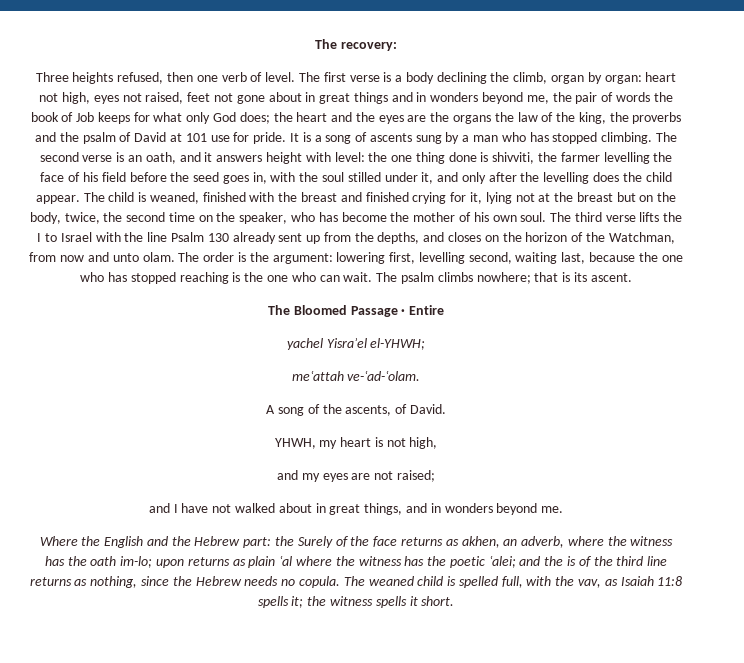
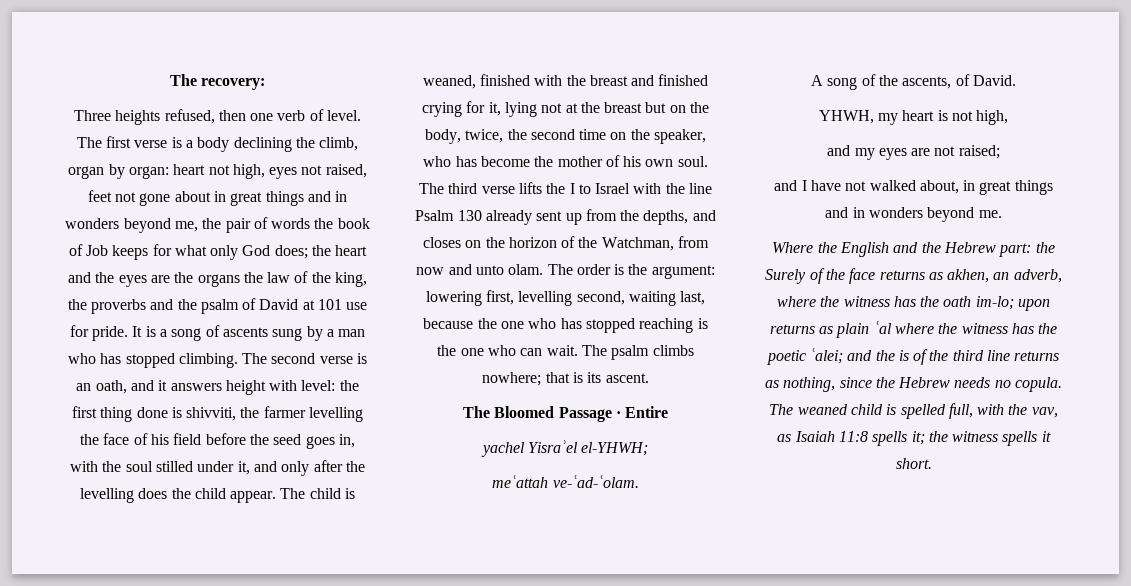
- The second verse is an oath, and it answers height with level: the one thing done is shivviti, the farmer levelling the face of his field before the seed goes in, with the soul stilled under it, and only after the levelling does the child appear.
+ The second verse is an oath, and it answers height with level: the first thing done is shivviti, the farmer levelling the face of his field before the seed goes in, with the soul stilled under it, and only after the levelling does the child appear.
- and I have not walked about in great things, and in wonders beyond me.
+ and I have not walked about, in great things and in wonders beyond me.

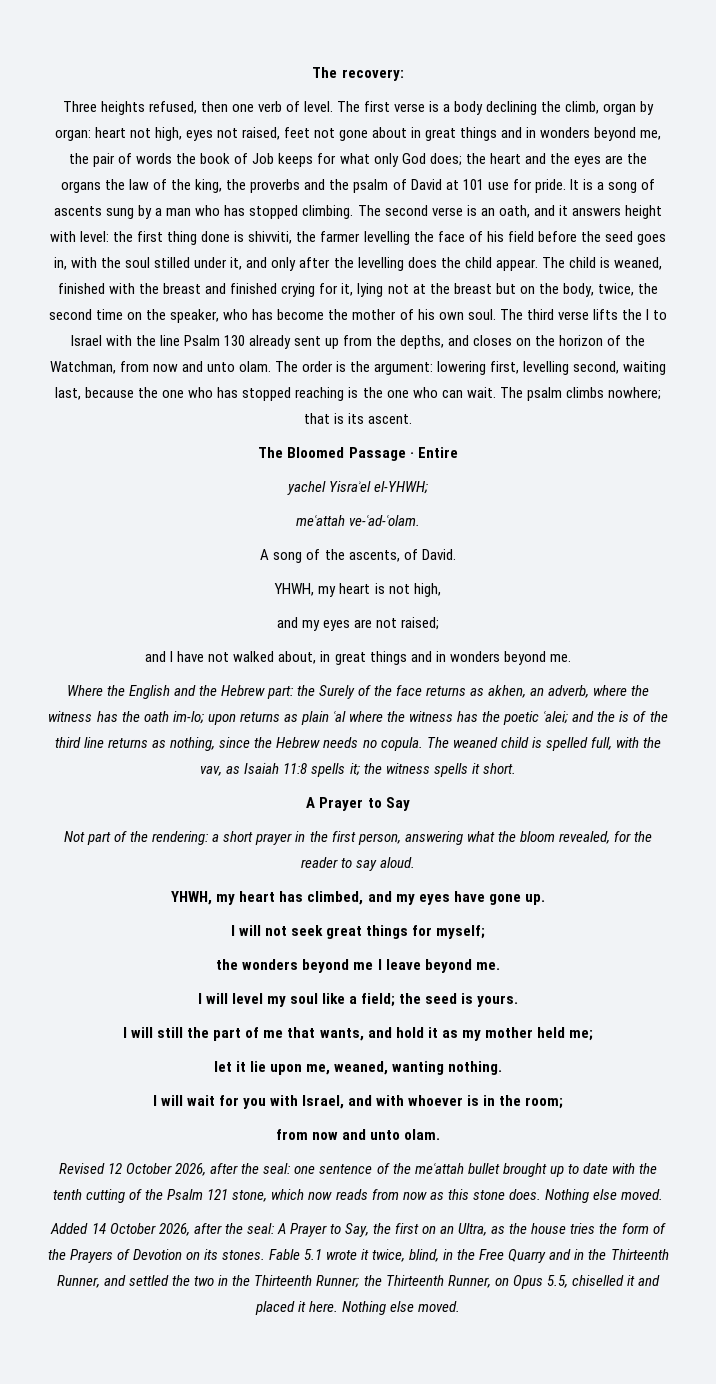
+ A Prayer to Say
+ Not part of the rendering: a short prayer in the first person, answering what the bloom revealed, for the reader to say aloud.
+ YHWH, my heart has climbed, and my eyes have gone up.
+ I will not seek great things for myself;
+ the wonders beyond me I leave beyond me.
+ I will level my soul like a field; the seed is yours.
+ I will still the part of me that wants, and hold it as my mother held me;
+ let it lie upon me, weaned, wanting nothing.
+ I will wait for you with Israel, and with whoever is in the room;
+ from now and unto olam.
+ Revised 12 October 2026, after the seal: one sentence of the meʿattah bullet brought up to date with the tenth cutting of the Psalm 121 stone, which now reads from now as this stone does. Nothing else moved.
+ Added 14 October 2026, after the seal: A Prayer to Say, the first on an Ultra, as the house tries the form of the Prayers of Devotion on its stones. Fable 5.1 wrote it twice, blind, in the Free Quarry and in the Thirteenth Runner, and settled the two in the Thirteenth Runner; the Thirteenth Runner, on Opus 5.5, chiselled it and placed it here. Nothing else moved.

